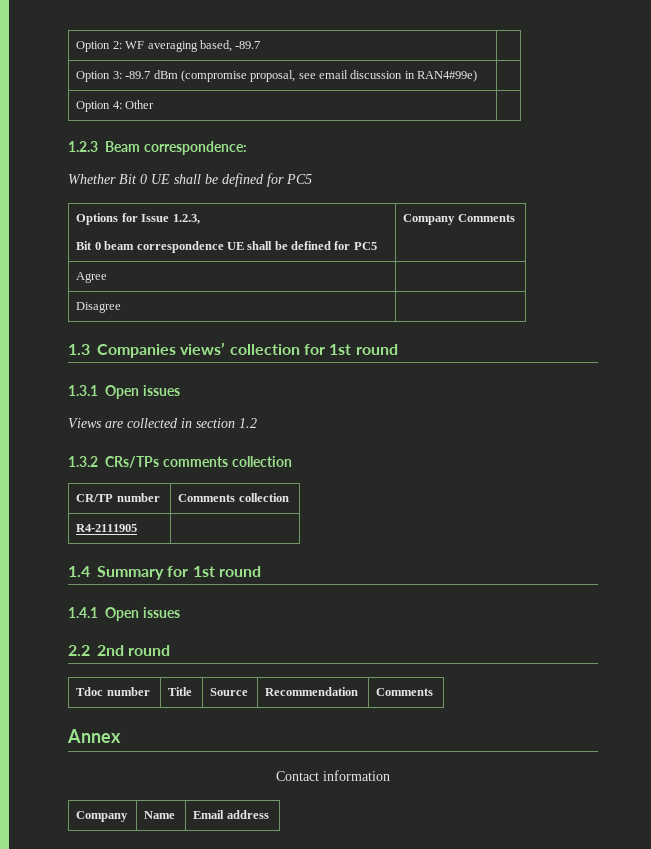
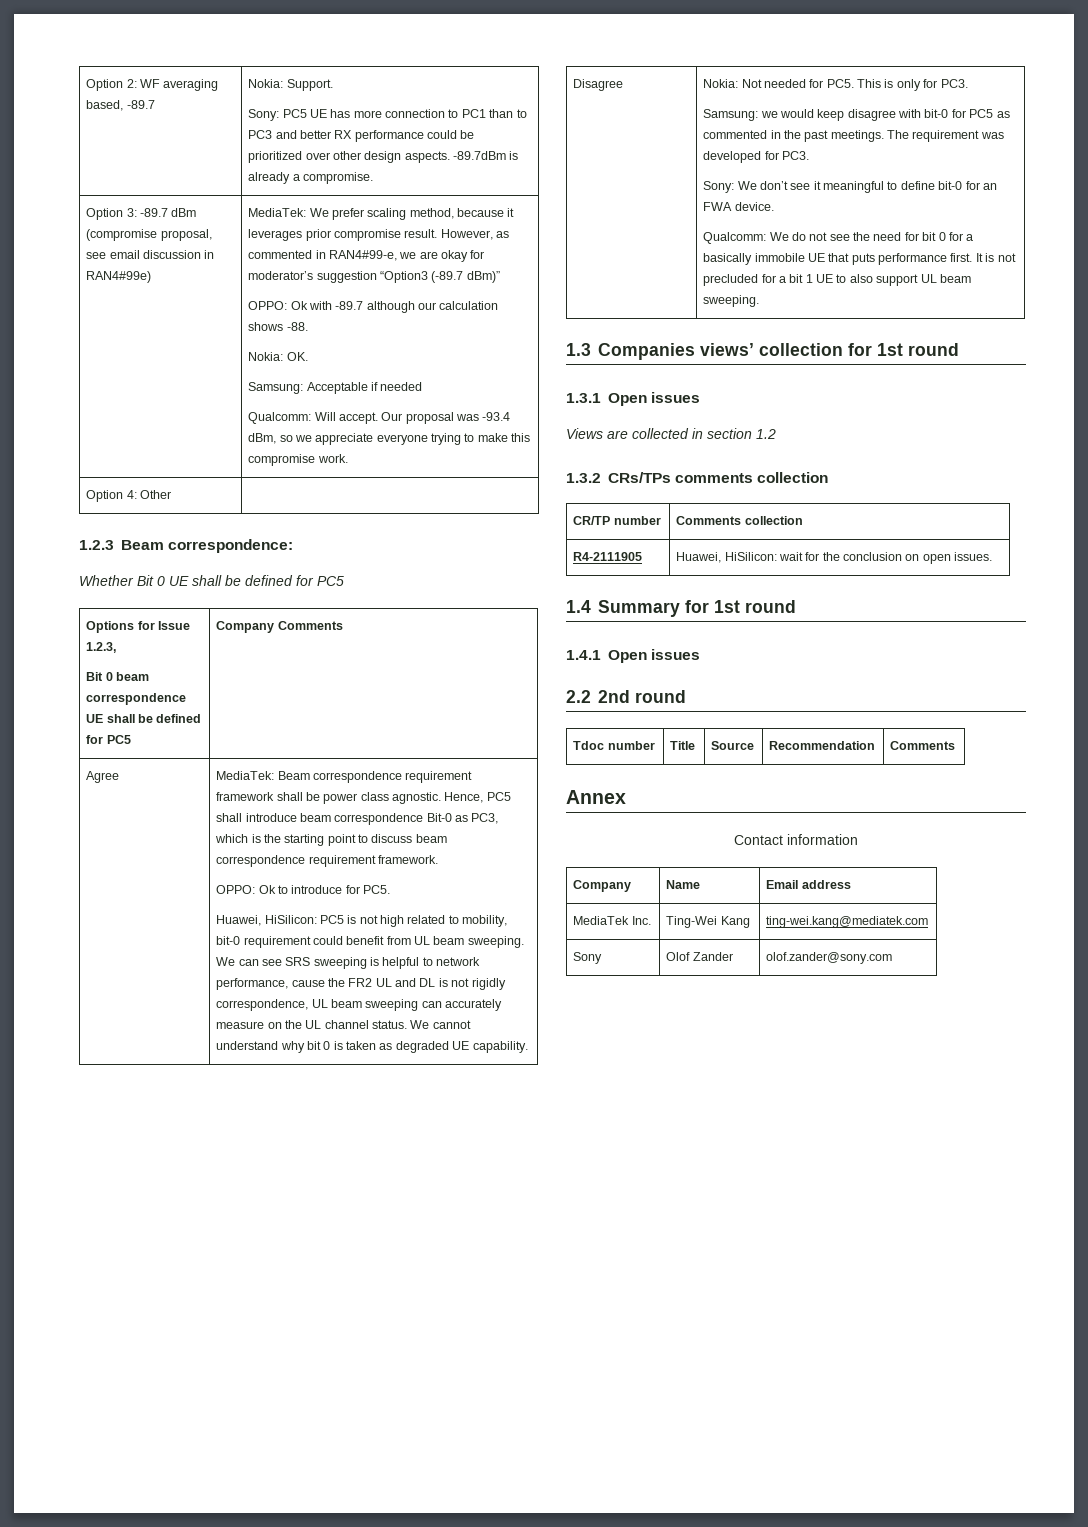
- Option 2: WF averaging based, -89.7 |
+ Option 2: WF averaging based, -89.7 | Nokia: Support.
+ Sony: PC5 UE has more connection to PC1 than to PC3 and better RX performance could be prioritized over other design aspects. -89.7dBm is already a compromise.
+ MediaTek: We prefer scaling method, because it leverages prior compromise result. However, as commented in RAN4#99-e, we are okay for moderator’s suggestion “Option3 (-89.7 dBm)”
+ OPPO: Ok with -89.7 although our calculation shows -88.
+ Nokia: OK.
+ Samsung: Acceptable if needed
+ Qualcomm: Will accept. Our proposal was -93.4 dBm, so we appreciate everyone trying to make this compromise work.
- Disagree |
+ MediaTek: Beam correspondence requirement framework shall be power class agnostic. Hence, PC5 shall introduce beam correspondence Bit-0 as PC3, which is the starting point to discuss beam correspondence requirement framework.
+ OPPO: Ok to introduce for PC5.
+ Huawei, HiSilicon: PC5 is not high related to mobility, bit-0 requirement could benefit from UL beam sweeping. We can see SRS sweeping is helpful to network performance, cause the FR2 UL and DL is not rigidly correspondence, UL beam sweeping can accurately measure on the UL channel status. We cannot understand why bit 0 is taken as degraded UE capability.
+ Disagree | Nokia: Not needed for PC5. This is only for PC3.
+ Samsung: we would keep disagree with bit-0 for PC5 as commented in the past meetings. The requirement was developed for PC3.
+ Sony: We don’t see it meaningful to define bit-0 for an FWA device.
+ Qualcomm: We do not see the need for bit 0 for a basically immobile UE that puts performance first. It is not precluded for a bit 1 UE to also support UL beam sweeping.
- R4-2111905 |
+ R4-2111905 | Huawei, HiSilicon: wait for the conclusion on open issues.
+ MediaTek Inc. | Ting-Wei Kang | ting-wei.kang@mediatek.com
+ Sony | Olof Zander | olof.zander@sony.com

